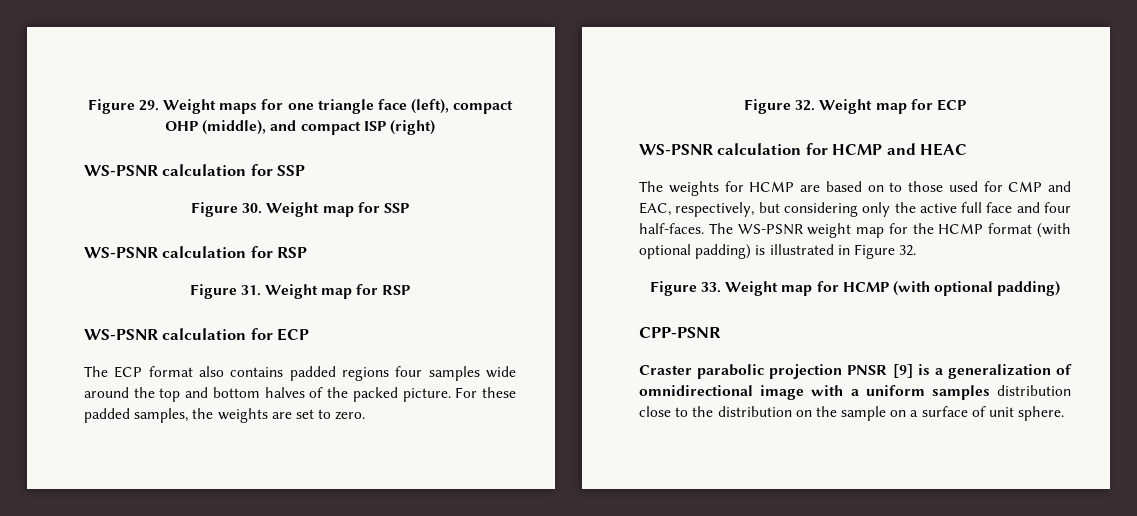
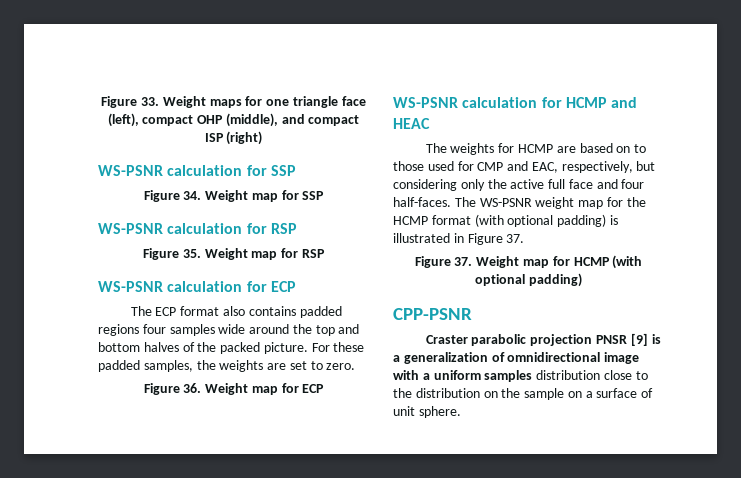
- Figure 29. Weight maps for one triangle face (left), compact OHP (middle), and compact ISP (right)
+ Figure 33. Weight maps for one triangle face (left), compact OHP (middle), and compact ISP (right)
- Figure 30. Weight map for SSP
+ Figure 34. Weight map for SSP
- Figure 31. Weight map for RSP
+ Figure 35. Weight map for RSP
- Figure 32. Weight map for ECP
+ Figure 36. Weight map for ECP
- The WS-PSNR weight map for the HCMP format (with optional padding) is illustrated in Figure 32.
- Figure 33. Weight map for HCMP (with optional padding)
+ The WS-PSNR weight map for the HCMP format (with optional padding) is illustrated in Figure 37.
+ Figure 37. Weight map for HCMP (with optional padding)

